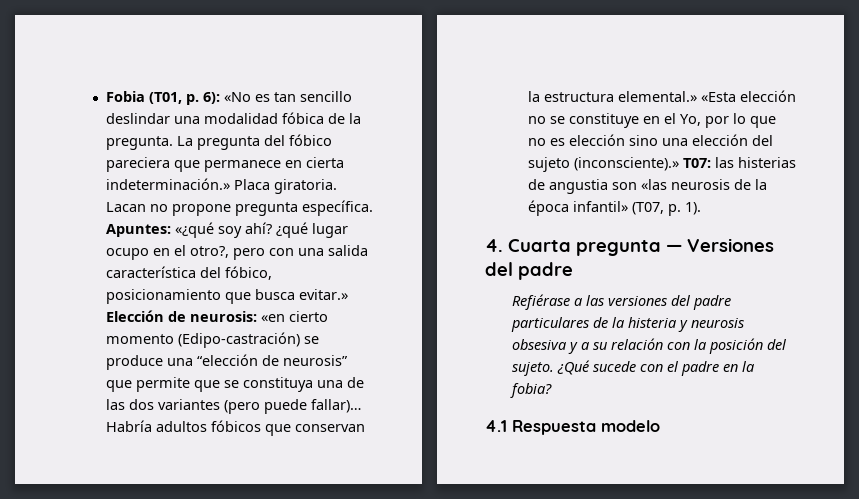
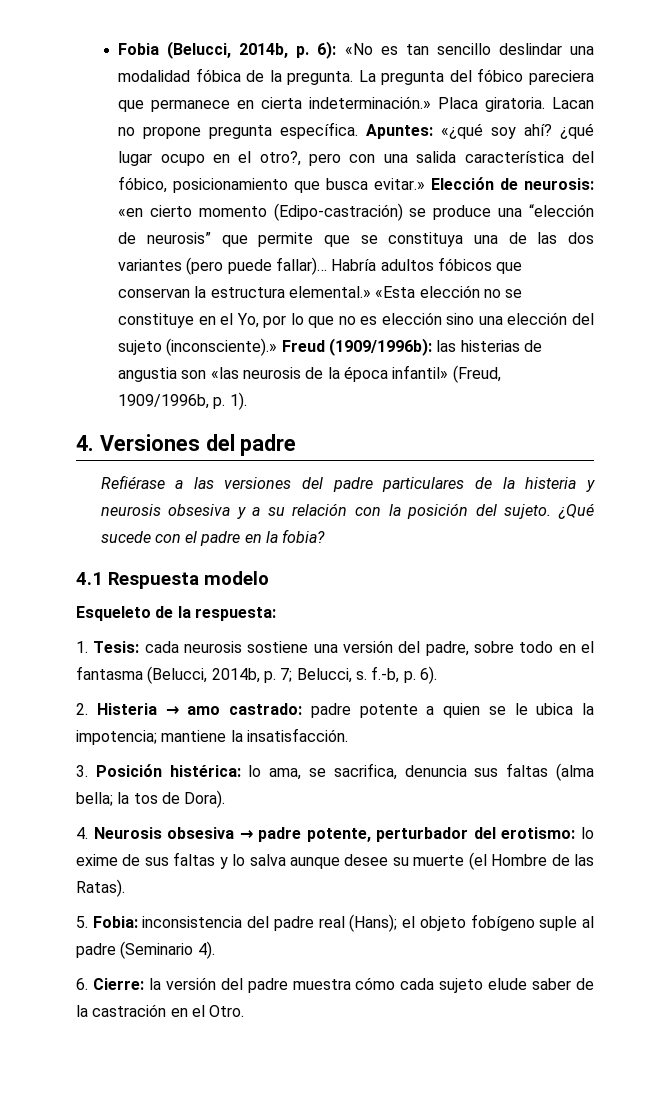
- Fobia (T01, p. 6): «No es tan sencillo deslindar una modalidad fóbica de la pregunta.
+ Fobia (Belucci, 2014b, p. 6): «No es tan sencillo deslindar una modalidad fóbica de la pregunta.
- T07: las histerias de angustia son «las neurosis de la época infantil» (T07, p. 1).
+ Freud (1909/1996b): las histerias de angustia son «las neurosis de la época infantil» (Freud, 1909/1996b, p. 1).
- 4. Cuarta pregunta — Versiones del padre
+ 4. Versiones del padre
+ Esqueleto de la respuesta:
+ 1. Tesis: cada neurosis sostiene una versión del padre, sobre todo en el fantasma (Belucci, 2014b, p. 7; Belucci, s. f.-b, p. 6).
+ 2. Histeria → amo castrado: padre potente a quien se le ubica la impotencia; mantiene la insatisfacción.
+ 3. Posición histérica: lo ama, se sacrifica, denuncia sus faltas (alma bella; la tos de Dora).
+ 4. Neurosis obsesiva → padre potente, perturbador del erotismo: lo exime de sus faltas y lo salva aunque desee su muerte (el Hombre de las Ratas).
+ 5. Fobia: inconsistencia del padre real (Hans); el objeto fobígeno suple al padre (Seminario 4).
+ 6. Cierre: la versión del padre muestra cómo cada sujeto elude saber de la castración en el Otro.

